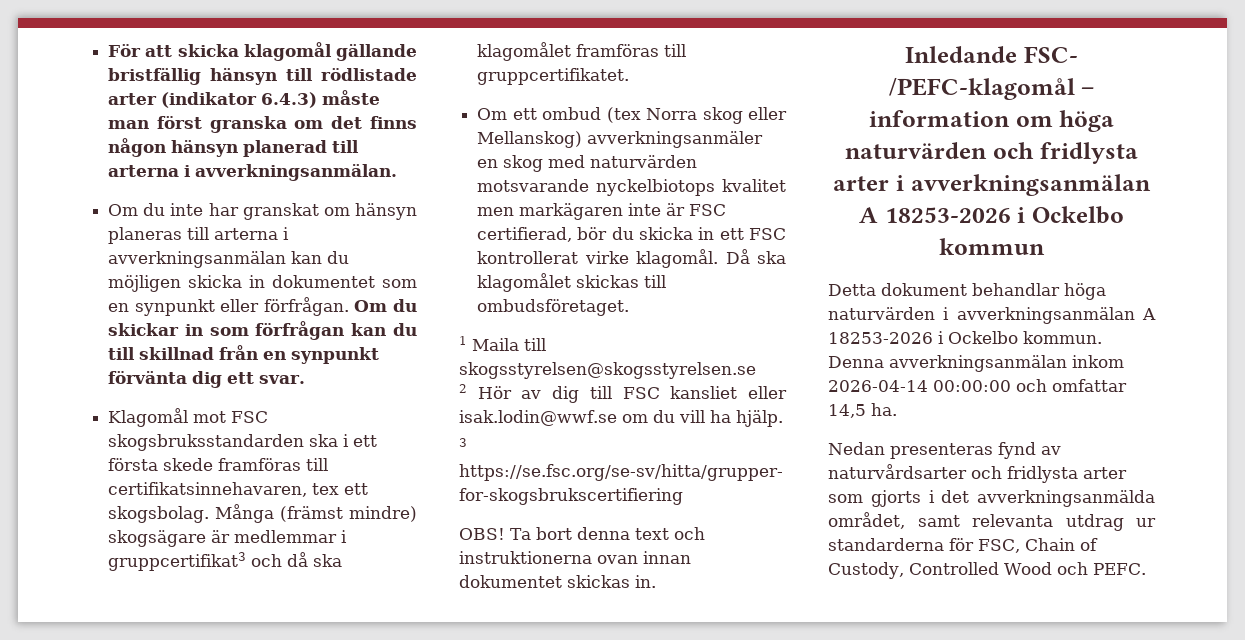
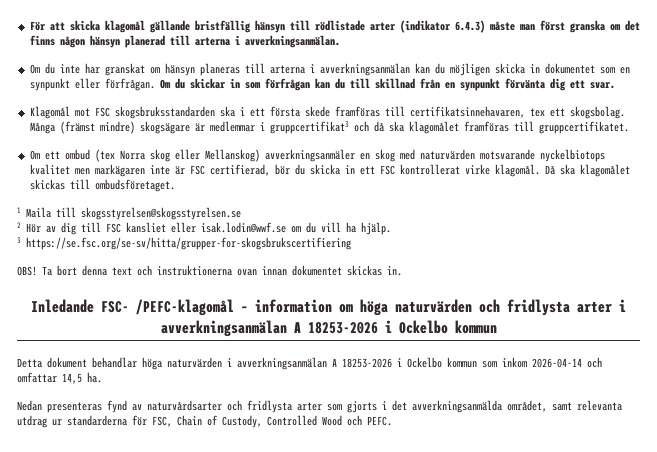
- Detta dokument behandlar höga naturvärden i avverkningsanmälan A 18253-2026 i Ockelbo kommun. Denna avverkningsanmälan inkom 2026-04-14 00:00:00 och omfattar 14,5 ha.
+ Detta dokument behandlar höga naturvärden i avverkningsanmälan A 18253-2026 i Ockelbo kommun som inkom 2026-04-14 och omfattar 14,5 ha.

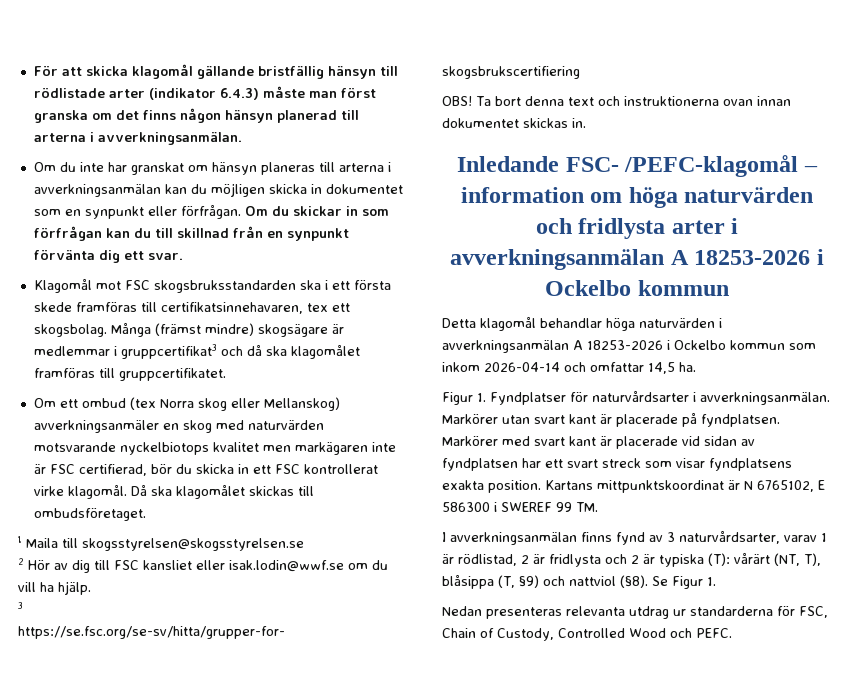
- Detta dokument behandlar höga naturvärden i avverkningsanmälan A 18253-2026 i Ockelbo kommun som inkom 2026-04-14 och omfattar 14,5 ha.
+ Detta klagomål behandlar höga naturvärden i avverkningsanmälan A 18253-2026 i Ockelbo kommun som inkom 2026-04-14 och omfattar 14,5 ha.
- Nedan presenteras fynd av naturvårdsarter och fridlysta arter som gjorts i det avverkningsanmälda området, samt relevanta utdrag ur standarderna för FSC, Chain of Custody, Controlled Wood och PEFC.
+ Figur 1. Fyndplatser för naturvårdsarter i avverkningsanmälan. Markörer utan svart kant är placerade på fyndplatsen. Markörer med svart kant är placerade vid sidan av fyndplatsen har ett svart streck som visar fyndplatsens exakta position. Kartans mittpunktskoordinat är N 6765102, E 586300 i SWEREF 99 TM.
+ I avverkningsanmälan finns fynd av 3 naturvårdsarter, varav 1 är rödlistad, 2 är fridlysta och 2 är typiska (T): vårärt (NT, T), blåsippa (T, §9) och nattviol (§8). Se Figur 1.
+ Nedan presenteras relevanta utdrag ur standarderna för FSC, Chain of Custody, Controlled Wood och PEFC.

